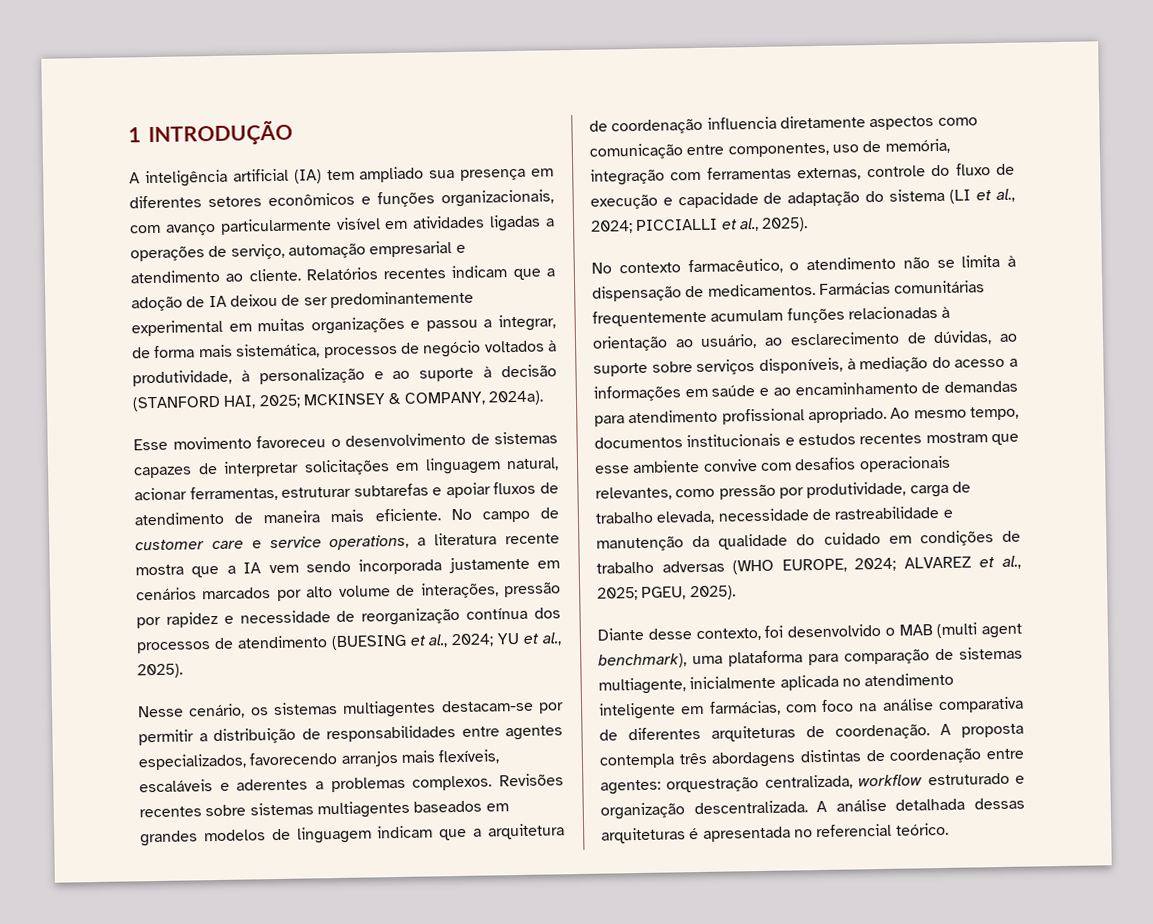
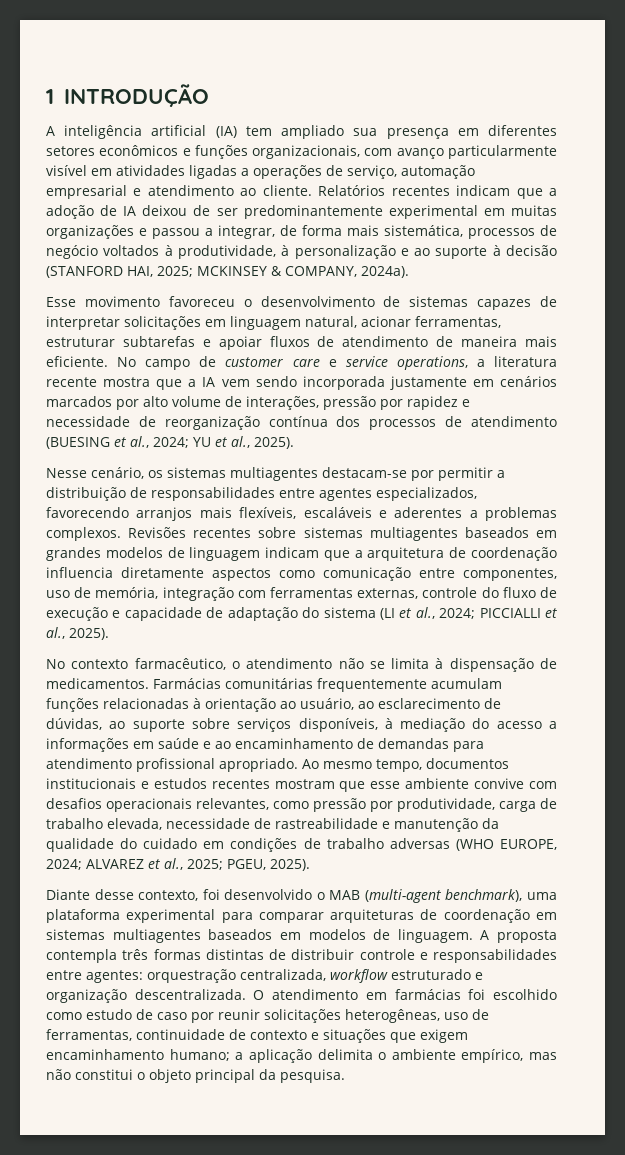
- Diante desse contexto, foi desenvolvido o MAB (multi agent benchmark), uma plataforma para comparação de sistemas multiagente, inicialmente aplicada no atendimento inteligente em farmácias, com foco na análise comparativa de diferentes arquiteturas de coordenação.
+ Diante desse contexto, foi desenvolvido o MAB (multi-agent benchmark), uma plataforma experimental para comparar arquiteturas de coordenação em sistemas multiagentes baseados em modelos de linguagem.
- A proposta contempla três abordagens distintas de coordenação entre agentes: orquestração centralizada, workflow estruturado e organização descentralizada.
+ A proposta contempla três formas distintas de distribuir controle e responsabilidades entre agentes: orquestração centralizada, workflow estruturado e organização descentralizada.
- A análise detalhada dessas arquiteturas é apresentada no referencial teórico.
+ O atendimento em farmácias foi escolhido como estudo de caso por reunir solicitações heterogêneas, uso de ferramentas, continuidade de contexto e situações que exigem encaminhamento humano; a aplicação delimita o ambiente empírico, mas não constitui o objeto principal da pesquisa.

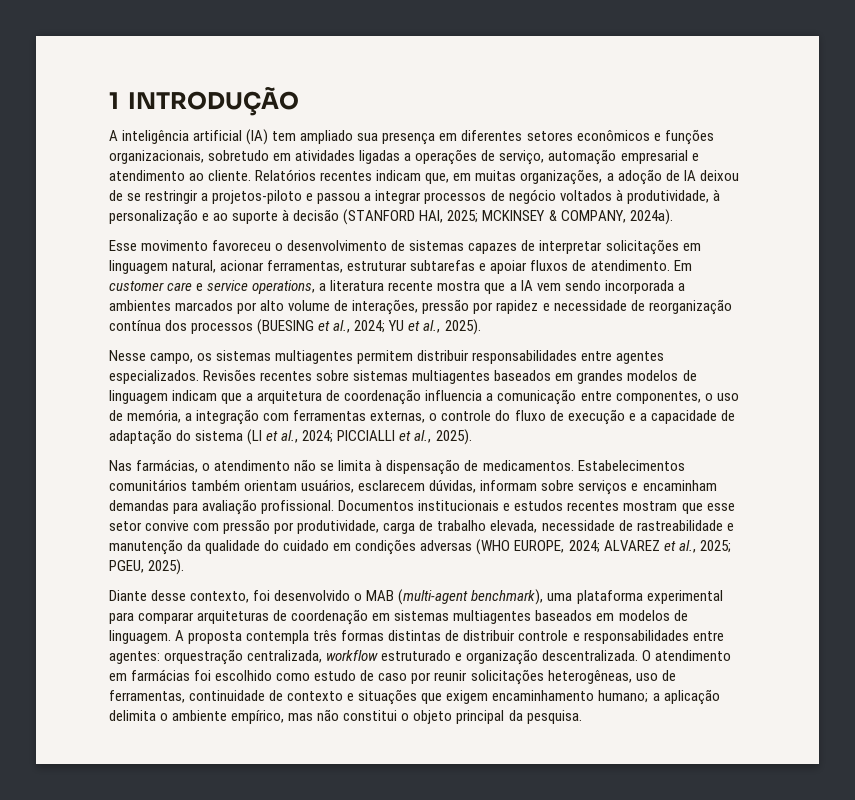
- A inteligência artificial (IA) tem ampliado sua presença em diferentes setores econômicos e funções organizacionais, com avanço particularmente visível em atividades ligadas a operações de serviço, automação empresarial e atendimento ao cliente.
+ A inteligência artificial (IA) tem ampliado sua presença em diferentes setores econômicos e funções organizacionais, sobretudo em atividades ligadas a operações de serviço, automação empresarial e atendimento ao cliente.
- Relatórios recentes indicam que a adoção de IA deixou de ser predominantemente experimental em muitas organizações e passou a integrar, de forma mais sistemática, processos de negócio voltados à produtividade, à personalização e ao suporte à decisão (STANFORD HAI, 2025; MCKINSEY & COMPANY, 2024a).
+ Relatórios recentes indicam que, em muitas organizações, a adoção de IA deixou de se restringir a projetos-piloto e passou a integrar processos de negócio voltados à produtividade, à personalização e ao suporte à decisão (STANFORD HAI, 2025; MCKINSEY & COMPANY, 2024a).
- Esse movimento favoreceu o desenvolvimento de sistemas capazes de interpretar solicitações em linguagem natural, acionar ferramentas, estruturar subtarefas e apoiar fluxos de atendimento de maneira mais eficiente. No campo de customer care e service operations, a literatura recente mostra que a IA vem sendo incorporada justamente em cenários marcados por alto volume de interações, pressão por rapidez e necessidade de reorganização contínua dos processos de atendimento (BUESING et al., 2024;
+ Esse movimento favoreceu o desenvolvimento de sistemas capazes de interpretar solicitações em linguagem natural, acionar ferramentas, estruturar subtarefas e apoiar fluxos de atendimento. Em customer care e service operations, a literatura recente mostra que a IA vem sendo incorporada a ambientes marcados por alto volume de interações, pressão por rapidez e necessidade de reorganização contínua dos processos (BUESING et al., 2024;
- Nesse cenário, os sistemas multiagentes destacam-se por permitir a distribuição de responsabilidades entre agentes especializados, favorecendo arranjos mais flexíveis, escaláveis e aderentes a problemas complexos.
+ Nesse campo, os sistemas multiagentes permitem distribuir responsabilidades entre agentes especializados.
- Revisões recentes sobre sistemas multiagentes baseados em grandes modelos de linguagem indicam que a arquitetura de coordenação influencia diretamente aspectos como comunicação entre componentes, uso de memória, integração com ferramentas externas, controle do fluxo de execução e capacidade de adaptação do sistema (LI et al., 2024; PICCIALLI et al., 2025).
+ Revisões recentes sobre sistemas multiagentes baseados em grandes modelos de linguagem indicam que a arquitetura de coordenação influencia a comunicação entre componentes, o uso de memória, a integração com ferramentas externas, o controle do fluxo de execução e a capacidade de adaptação do sistema (LI et al., 2024; PICCIALLI et al., 2025).
- No contexto farmacêutico, o atendimento não se limita à dispensação de medicamentos.
+ Nas farmácias, o atendimento não se limita à dispensação de medicamentos.
- Farmácias comunitárias frequentemente acumulam funções relacionadas à orientação ao usuário, ao esclarecimento de dúvidas, ao suporte sobre serviços disponíveis, à mediação do acesso a informações em saúde e ao encaminhamento de demandas para atendimento profissional apropriado. Ao mesmo tempo, documentos institucionais e estudos recentes mostram que esse ambiente convive com desafios operacionais relevantes, como pressão por produtividade, carga de trabalho elevada, necessidade de rastreabilidade e manutenção da qualidade do cuidado em condições de trabalho adversas (WHO EUROPE, 2024; ALVAREZ et al., 2025; PGEU, 2025).
+ Estabelecimentos comunitários também orientam usuários, esclarecem dúvidas, informam sobre serviços e encaminham demandas para avaliação profissional. Documentos institucionais e estudos recentes mostram que esse setor convive com pressão por produtividade, carga de trabalho elevada, necessidade de rastreabilidade e manutenção da qualidade do cuidado em condições adversas (WHO EUROPE, 2024; ALVAREZ et al., 2025; PGEU, 2025).

